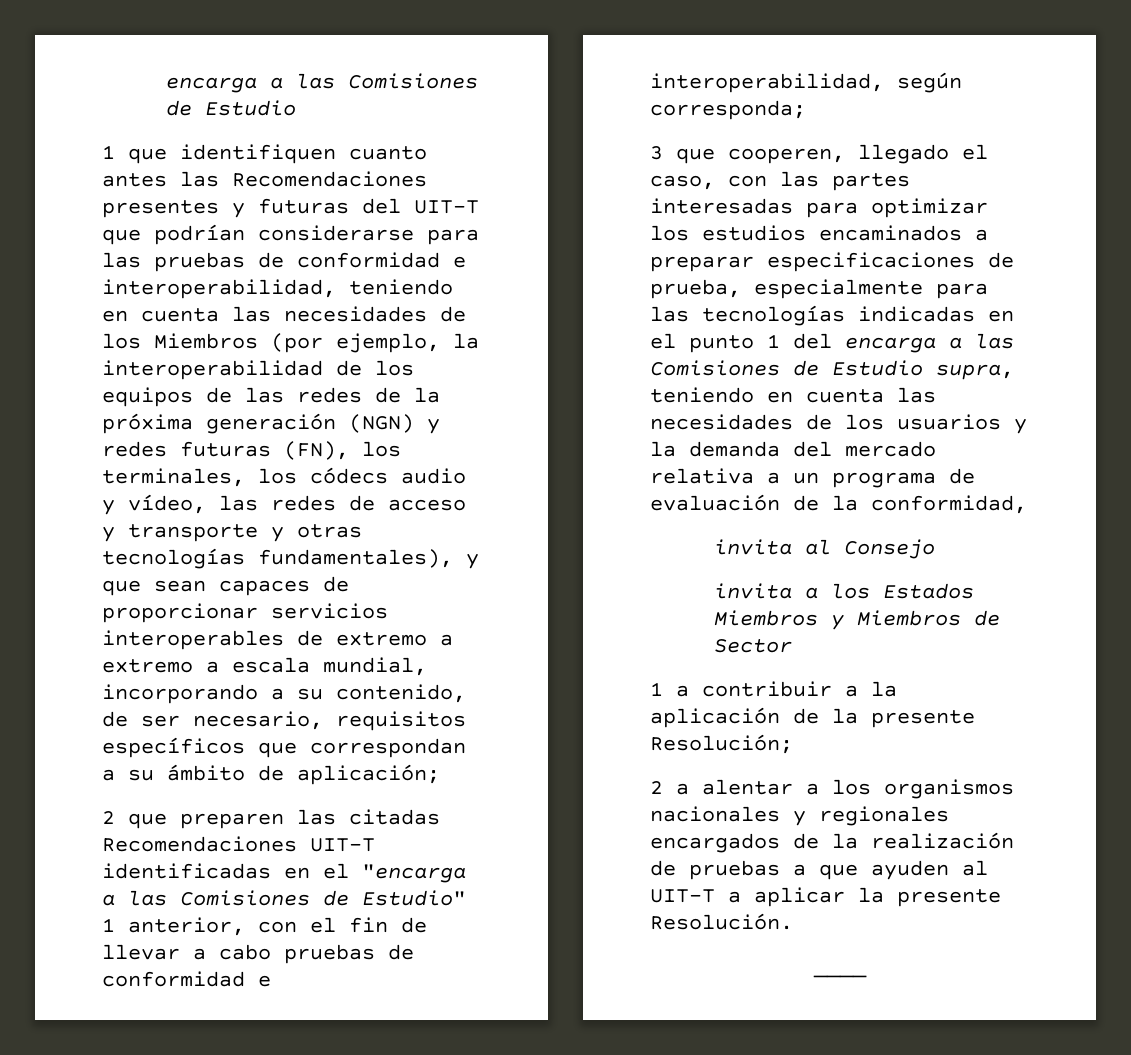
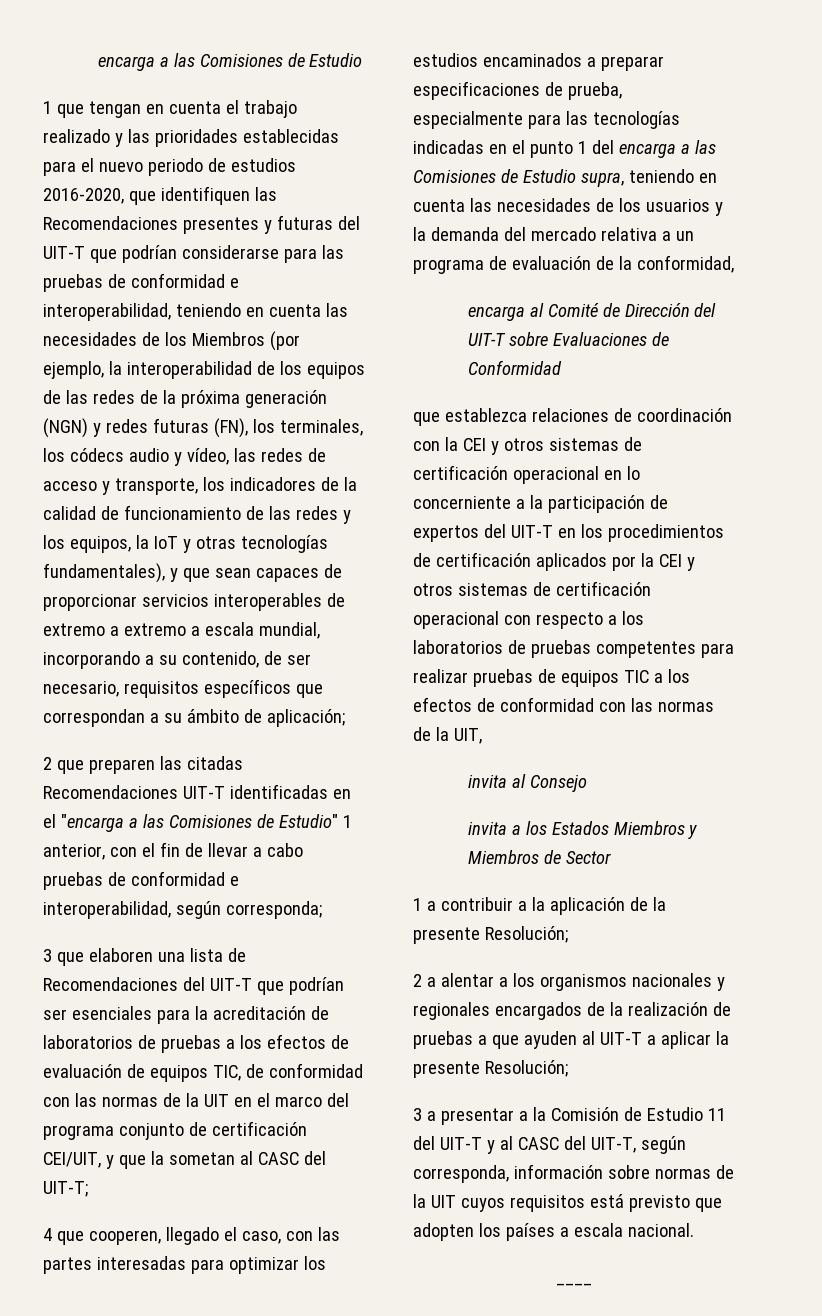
- 1 que identifiquen cuanto antes las Recomendaciones presentes y futuras del UIT-T que podrían considerarse para las pruebas de conformidad e interoperabilidad, teniendo en cuenta las necesidades de los Miembros (por ejemplo, la interoperabilidad de los equipos de las redes de la próxima generación (NGN) y redes futuras (FN), los terminales, los códecs audio y vídeo, las redes de acceso y transporte y otras tecnologías fundamentales), y que sean capaces de proporcionar servicios interoperables de extremo a extremo a escala mundial, incorporando a su contenido, de ser necesario, requisitos específicos que correspondan a su ámbito de aplicación;
+ 1 que tengan en cuenta el trabajo realizado y las prioridades establecidas para el nuevo periodo de estudios 2016-2020, que identifiquen las Recomendaciones presentes y futuras del UIT-T que podrían considerarse para las pruebas de conformidad e interoperabilidad, teniendo en cuenta las necesidades de los Miembros (por ejemplo, la interoperabilidad de los equipos de las redes de la próxima generación (NGN) y redes futuras (FN), los terminales, los códecs audio y vídeo, las redes de acceso y transporte, los indicadores de la calidad de funcionamiento de las redes y los equipos, la IoT y otras tecnologías fundamentales), y que sean capaces de proporcionar servicios interoperables de extremo a extremo a escala mundial, incorporando a su contenido, de ser necesario, requisitos específicos que correspondan a su ámbito de aplicación;
- 3 que cooperen, llegado el caso, con las partes interesadas para optimizar los estudios encaminados a preparar especificaciones de prueba, especialmente para las tecnologías indicadas en el punto 1 del encarga a las Comisiones de Estudio supra, teniendo en cuenta las necesidades de los usuarios y la demanda del mercado relativa a un programa de evaluación de la conformidad,
+ 3 que elaboren una lista de Recomendaciones del UIT-T que podrían ser esenciales para la acreditación de laboratorios de pruebas a los efectos de evaluación de equipos TIC, de conformidad con las normas de la UIT en el marco del programa conjunto de certificación CEI/UIT, y que la sometan al CASC del UIT-T;
+ 4 que cooperen, llegado el caso, con las partes interesadas para optimizar los estudios encaminados a preparar especificaciones de prueba, especialmente para las tecnologías indicadas en el punto 1 del encarga a las Comisiones de Estudio supra, teniendo en cuenta las necesidades de los usuarios y la demanda del mercado relativa a un programa de evaluación de la conformidad,
+ encarga al Comité de Dirección del UIT-T sobre Evaluaciones de Conformidad
+ que establezca relaciones de coordinación con la CEI y otros sistemas de certificación operacional en lo concerniente a la participación de expertos del UIT-T en los procedimientos de certificación aplicados por la CEI y otros sistemas de certificación operacional con respecto a los laboratorios de pruebas competentes para realizar pruebas de equipos TIC a los efectos de conformidad con las normas de la UIT,
- 2 a alentar a los organismos nacionales y regionales encargados de la realización de pruebas a que ayuden al UIT-T a aplicar la presente Resolución.
+ 2 a alentar a los organismos nacionales y regionales encargados de la realización de pruebas a que ayuden al UIT-T a aplicar la presente Resolución;
+ 3 a presentar a la Comisión de Estudio 11 del UIT-T y al CASC del UIT-T, según corresponda, información sobre normas de la UIT cuyos requisitos está previsto que adopten los países a escala nacional.

